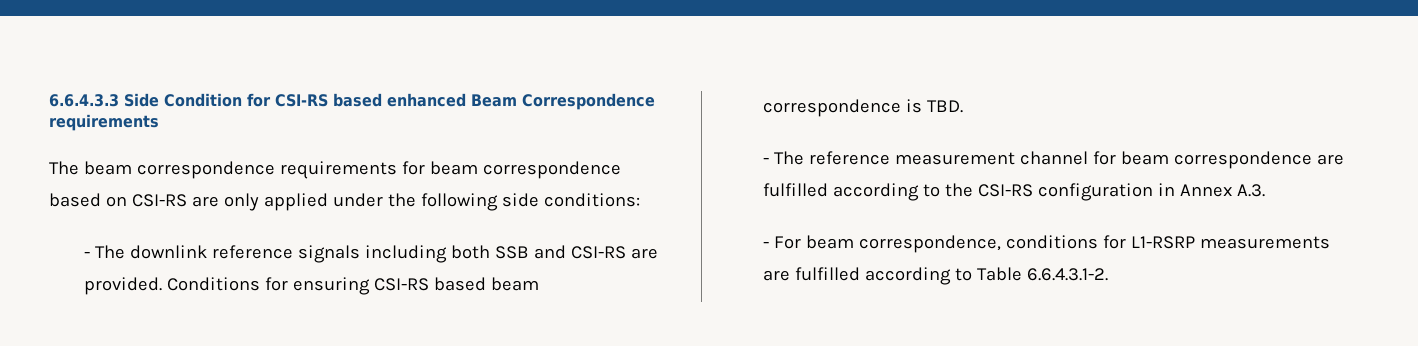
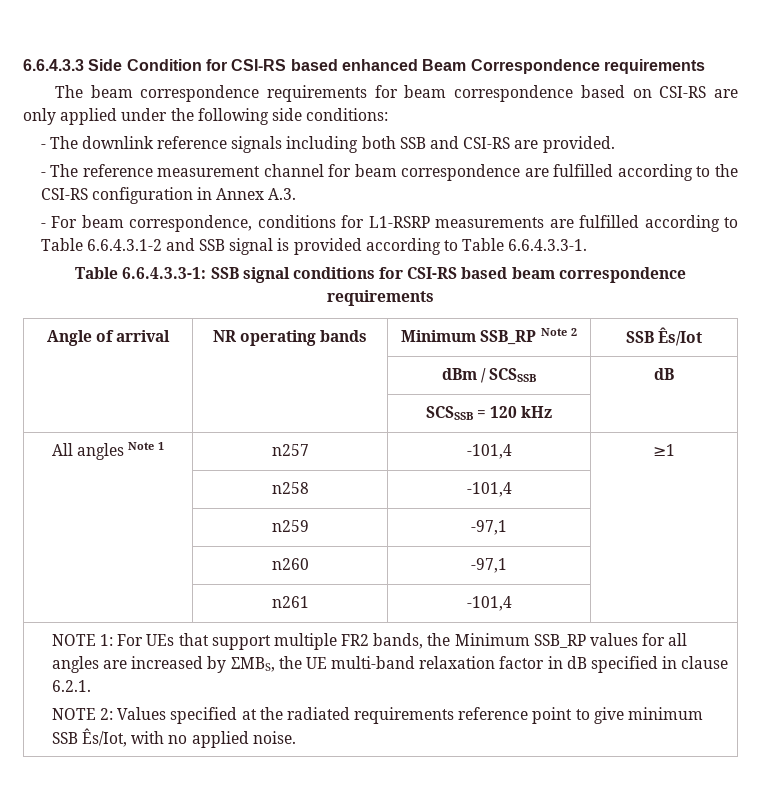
- Conditions for ensuring CSI-RS based beam correspondence is TBD.
- - For beam correspondence, conditions for L1-RSRP measurements are fulfilled according to Table 6.6.4.3.1-2.
+ - For beam correspondence, conditions for L1-RSRP measurements are fulfilled according to Table 6.6.4.3.1-2 and SSB signal is provided according to Table 6.6.4.3.3-1.
+ Table 6.6.4.3.3-1: SSB signal conditions for CSI-RS based beam correspondence requirements
+ Angle of arrival | NR operating bands | Minimum SSB_RP Note 2 | SSB Ês/Iot
+ | | dBm / SCSSSB | dB
+ | | SCSSSB = 120 kHz |
+ All angles Note 1 | n257 | -101,4 | ≥1
+ | n258 | -101,4 |
+ | n259 | -97,1 |
+ | n260 | -97,1 |
+ | n261 | -101,4 |
+ NOTE 1: For UEs that support multiple FR2 bands, the Minimum SSB_RP values for all angles are increased by ΣMBS, the UE multi-band relaxation factor in dB specified in clause 6.2.1.
+ NOTE 2: Values specified at the radiated requirements reference point to give minimum SSB Ês/Iot, with no applied noise.

